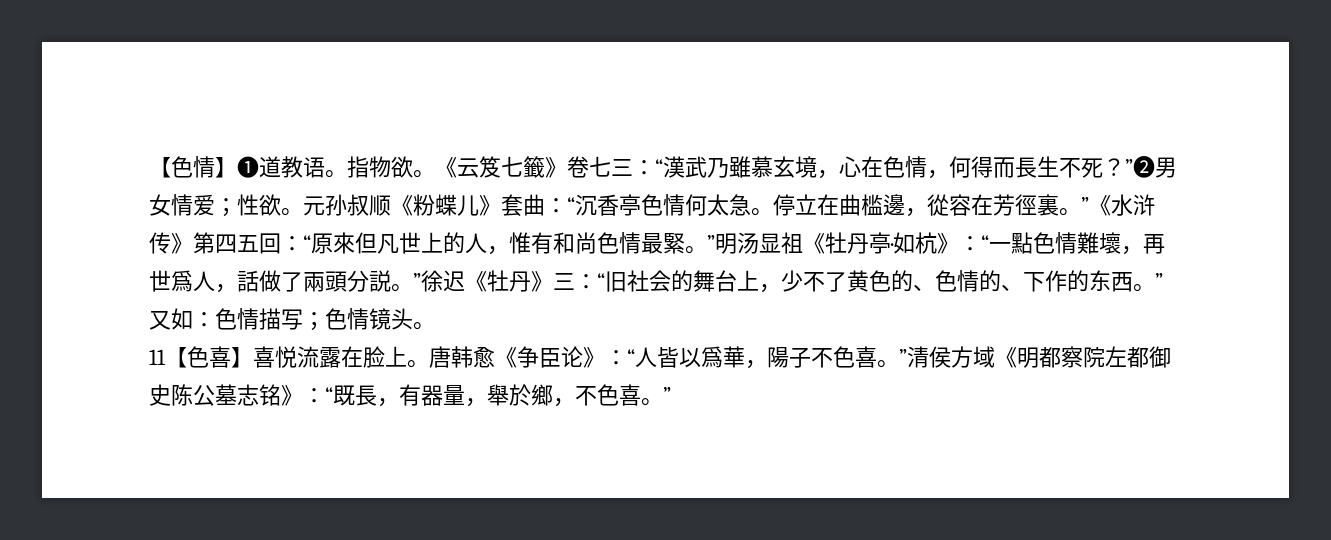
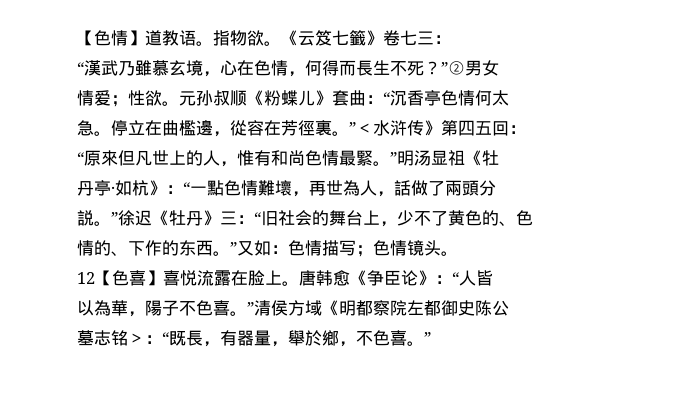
- 【色情】❶道教语。
+ 【色情】道教语。
- 《云笈七籤》卷七三：“漢武乃雖慕玄境，心在色情，何得而長生不死？”❷男女情爱；性欲。
+ 《云笈七籤》卷七三：
+ “漢武乃雖慕玄境，心在色情，何得而長生不死？”②男女
+ 情爱；性欲。
- 元孙叔顺《粉蝶儿》套曲：“沉香亭色情何太急。
+ 元孙叔顺《粉蝶儿》套曲：“沉香亭色情何太
+ 急。
- 停立在曲槛邊，從容在芳徑裏。”《水浒传》第四五回：“原來但凡世上的人，惟有和尚色情最緊。”明汤显祖《牡丹亭·如杭》：
+ 停立在曲檻邊，從容在芳徑裏。”＜水浒传》第四五回：
+ “原來但凡世上的人，惟有和尚色情最緊。”明汤显祖《牡
+ 丹亭·如杭》：
- “一點色情難壞，再世爲人，話做了兩頭分説。”徐迟《牡丹》三：
+ “一點色情難壞，再世為人，話做了兩頭分
+ 説。”徐迟《牡丹》三：
- “旧社会的舞台上，少不了黄色的、色情的、下作的东西。”又如：
+ “旧社会的舞台上，少不了黄色的、色
+ 情的、下作的东西。”又如：
- 11【色喜】喜悦流露在脸上。
+ 12【色喜】喜悦流露在脸上。
- 唐韩愈《争臣论》：“人皆以爲華，陽子不色喜。”清侯方域《明都察院左都御史陈公墓志铭》：“既長，有器量，舉於鄉，不色喜。”
+ 唐韩愈《争臣论》：“人皆
+ 以為華，陽子不色喜。”清侯方域《明都察院左都御史陈公
+ 墓志铭＞：“既長，有器量，舉於鄉，不色喜。”

